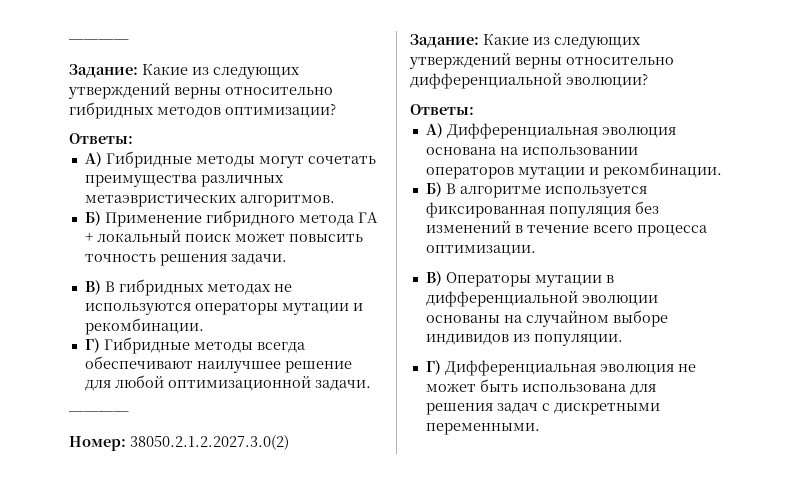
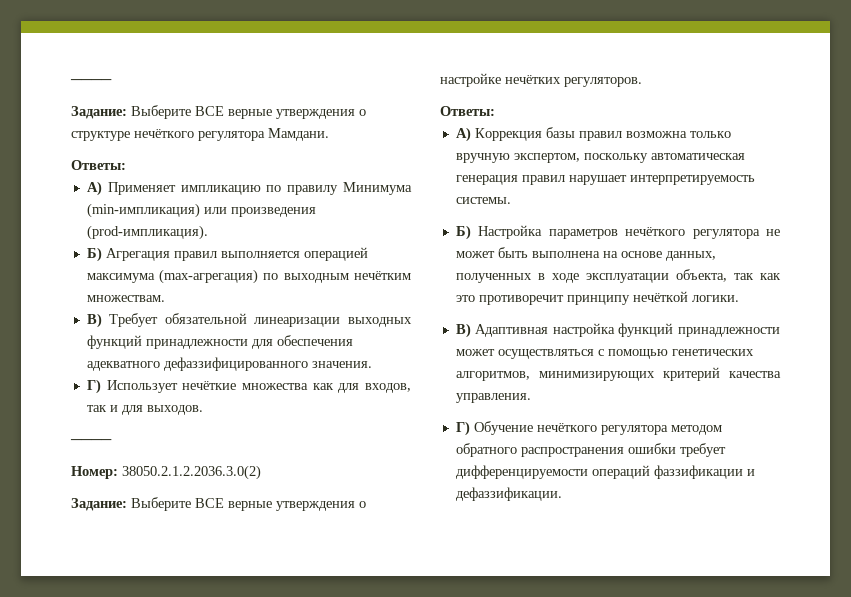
- Задание: Какие из следующих утверждений верны относительно гибридных методов оптимизации?
+ Задание: Выберите ВСЕ верные утверждения о структуре нечёткого регулятора Мамдани.
  Ответы:
- А) Гибридные методы могут сочетать преимущества различных метаэвристических алгоритмов.
- Б) Применение гибридного метода ГА + локальный поиск может повысить точность решения задачи.
- В) В гибридных методах не используются операторы мутации и рекомбинации.
- Г) Гибридные методы всегда обеспечивают наилучшее решение для любой оптимизационной задачи.
+ А) Применяет импликацию по правилу Минимума (min-импликация) или произведения (prod-импликация).
+ Б) Агрегация правил выполняется операцией максимума (max-агрегация) по выходным нечётким множествам.
+ В) Требует обязательной линеаризации выходных функций принадлежности для обеспечения адекватного дефаззифицированного значения.
+ Г) Использует нечёткие множества как для входов, так и для выходов.
- Номер: 38050.2.1.2.2027.3.0(2)
- Задание: Какие из следующих утверждений верны относительно дифференциальной эволюции?
+ Номер: 38050.2.1.2.2036.3.0(2)
+ Задание: Выберите ВСЕ верные утверждения о настройке нечётких регуляторов.
  Ответы:
- А) Дифференциальная эволюция основана на использовании операторов мутации и рекомбинации.
- Б) В алгоритме используется фиксированная популяция без изменений в течение всего процесса оптимизации.
- В) Операторы мутации в дифференциальной эволюции основаны на случайном выборе индивидов из популяции.
- Г) Дифференциальная эволюция не может быть использована для решения задач с дискретными переменными.
+ А) Коррекция базы правил возможна только вручную экспертом, поскольку автоматическая генерация правил нарушает интерпретируемость системы.
+ Б) Настройка параметров нечёткого регулятора не может быть выполнена на основе данных, полученных в ходе эксплуатации объекта, так как это противоречит принципу нечёткой логики.
+ В) Адаптивная настройка функций принадлежности может осуществляться с помощью генетических алгоритмов, минимизирующих критерий качества управления.
+ Г) Обучение нечёткого регулятора методом обратного распространения ошибки требует дифференцируемости операций фаззификации и дефаззификации.

